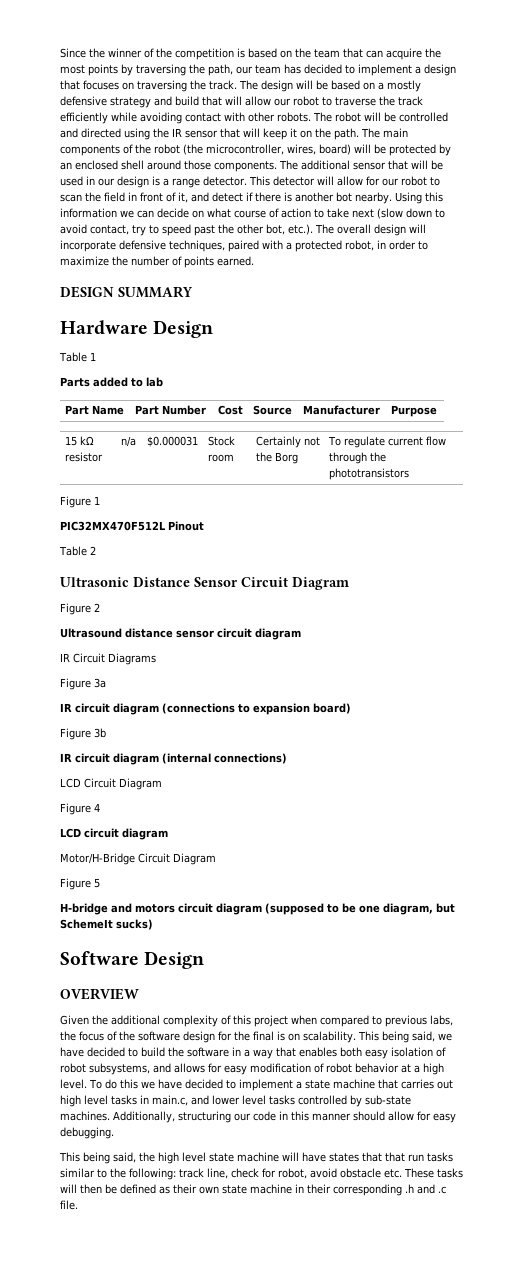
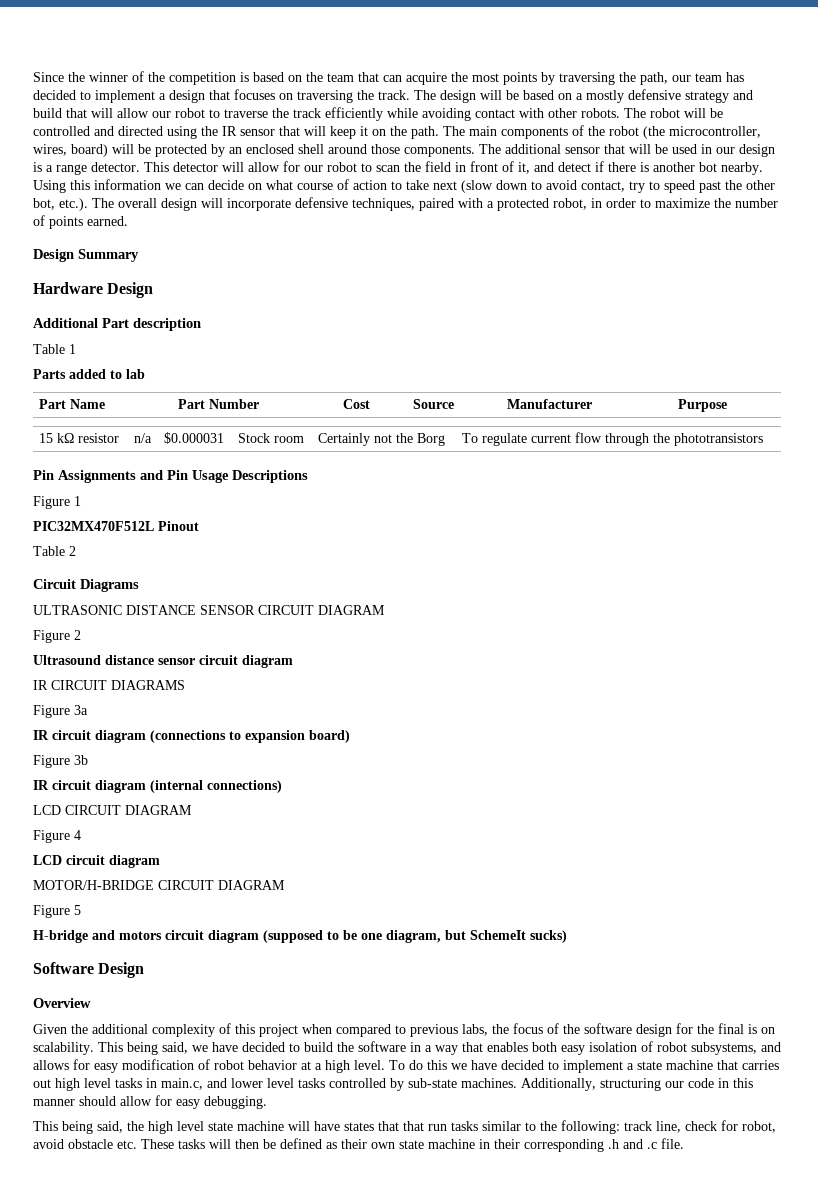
- DESIGN SUMMARY
+ Design Summary
+ Additional Part description
+ Pin Assignments and Pin Usage Descriptions
- Ultrasonic Distance Sensor Circuit Diagram
+ Circuit Diagrams
+ ULTRASONIC DISTANCE SENSOR CIRCUIT DIAGRAM
- IR Circuit Diagrams
+ IR CIRCUIT DIAGRAMS
- LCD Circuit Diagram
+ LCD CIRCUIT DIAGRAM
- Motor/H-Bridge Circuit Diagram
+ MOTOR/H-BRIDGE CIRCUIT DIAGRAM
- OVERVIEW
+ Overview

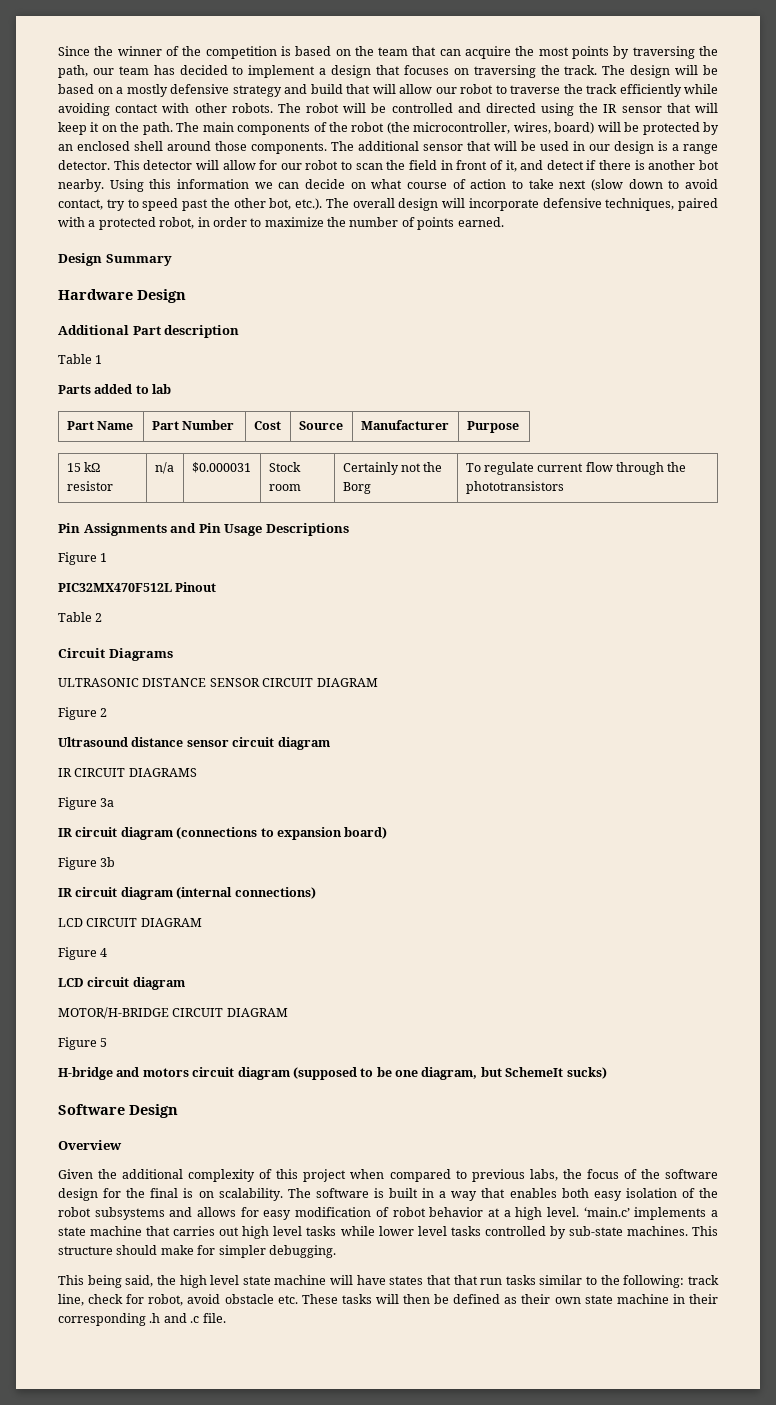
- This being said, we have decided to build the software in a way that enables both easy isolation of robot subsystems, and allows for easy modification of robot behavior at a high level.
+ The software is built in a way that enables both easy isolation of the robot subsystems and allows for easy modification of robot behavior at a high level.
- To do this we have decided to implement a state machine that carries out high level tasks in main.c, and lower level tasks controlled by sub-state machines.
+ ‘main.c’ implements a state machine that carries out high level tasks while lower level tasks controlled by sub-state machines.
- Additionally, structuring our code in this manner should allow for easy debugging.
+ This structure should make for simpler debugging.

